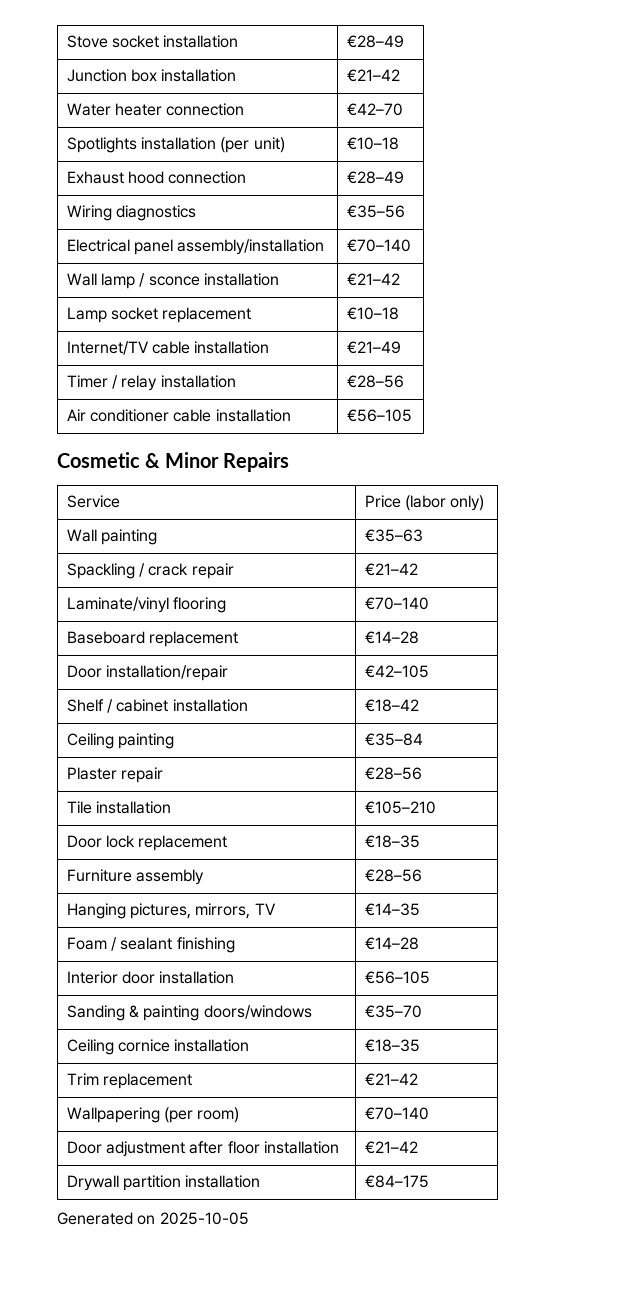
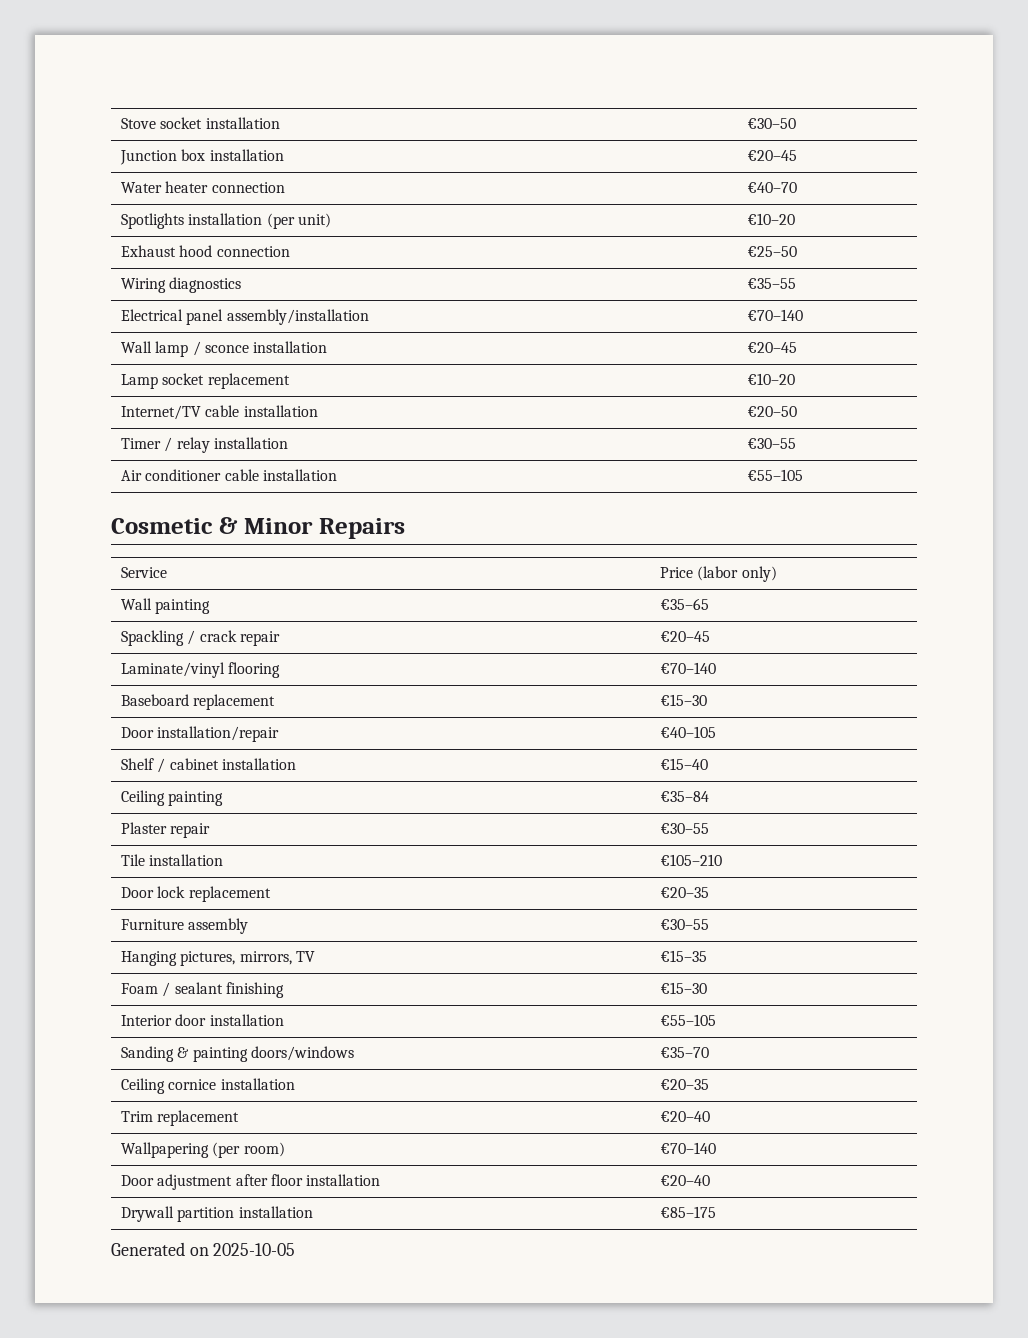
- Stove socket installation | €28–49
+ Stove socket installation | €30–50
- Junction box installation | €21–42
+ Junction box installation | €20–45
- Water heater connection | €42–70
+ Water heater connection | €40–70
- Spotlights installation (per unit) | €10–18
+ Spotlights installation (per unit) | €10–20
- Exhaust hood connection | €28–49
+ Exhaust hood connection | €25–50
- Wiring diagnostics | €35–56
+ Wiring diagnostics | €35–55
- Wall lamp / sconce installation | €21–42
+ Wall lamp / sconce installation | €20–45
- Lamp socket replacement | €10–18
+ Lamp socket replacement | €10–20
- Internet/TV cable installation | €21–49
+ Internet/TV cable installation | €20–50
- Timer / relay installation | €28–56
+ Timer / relay installation | €30–55
- Air conditioner cable installation | €56–105
+ Air conditioner cable installation | €55–105
- Wall painting | €35–63
+ Wall painting | €35–65
- Spackling / crack repair | €21–42
+ Spackling / crack repair | €20–45
- Baseboard replacement | €14–28
+ Baseboard replacement | €15–30
- Door installation/repair | €42–105
+ Door installation/repair | €40–105
- Shelf / cabinet installation | €18–42
+ Shelf / cabinet installation | €15–40
- Plaster repair | €28–56
+ Plaster repair | €30–55
- Door lock replacement | €18–35
+ Door lock replacement | €20–35
- Furniture assembly | €28–56
+ Furniture assembly | €30–55
- Hanging pictures, mirrors, TV | €14–35
+ Hanging pictures, mirrors, TV | €15–35
- Foam / sealant finishing | €14–28
+ Foam / sealant finishing | €15–30
- Interior door installation | €56–105
+ Interior door installation | €55–105
- Ceiling cornice installation | €18–35
+ Ceiling cornice installation | €20–35
- Trim replacement | €21–42
+ Trim replacement | €20–40
- Door adjustment after floor installation | €21–42
+ Door adjustment after floor installation | €20–40
- Drywall partition installation | €84–175
+ Drywall partition installation | €85–175

